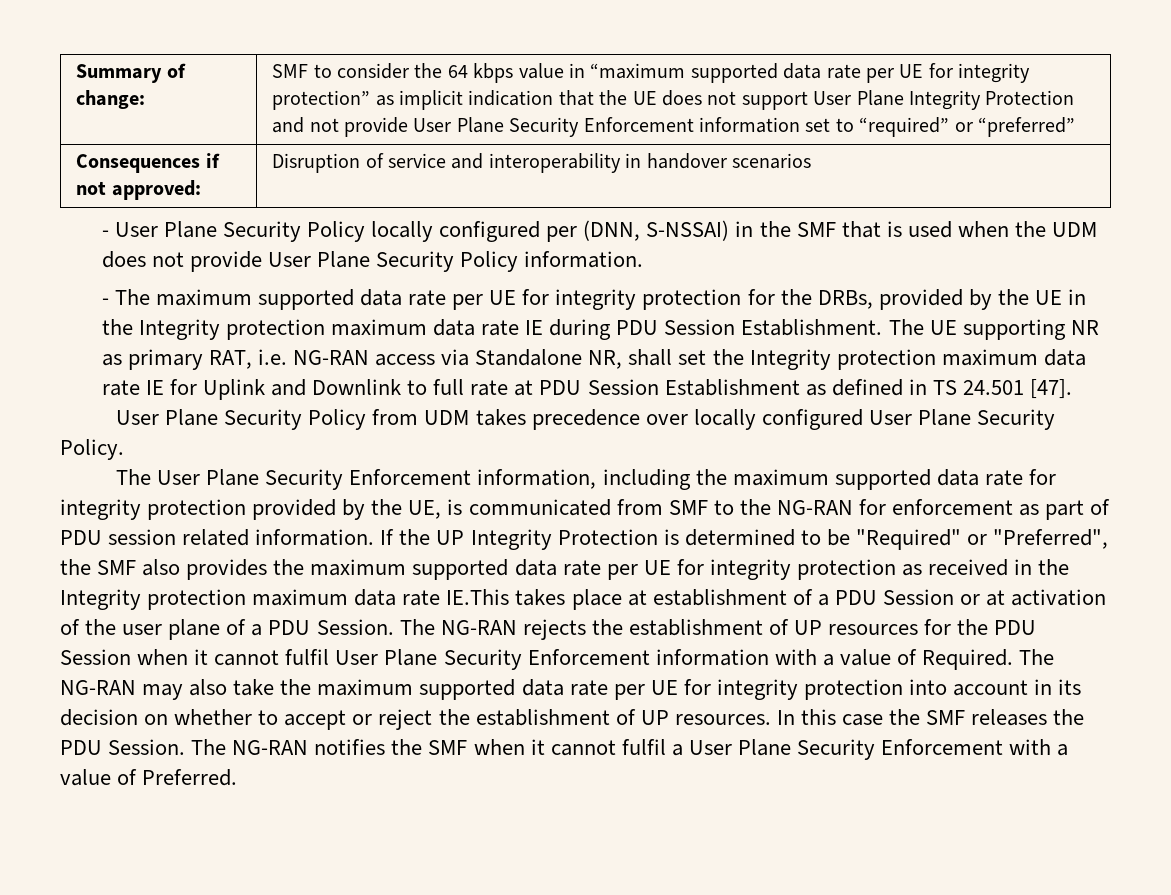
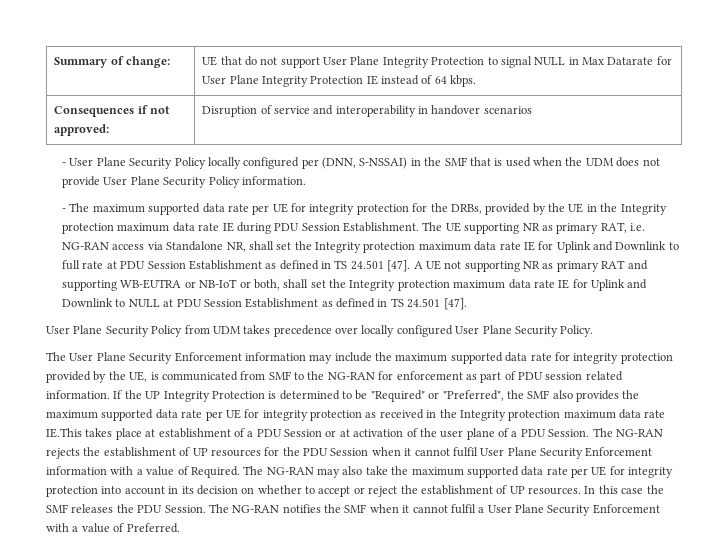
- SMF to consider the 64 kbps value in “maximum supported data rate per UE for integrity protection” as implicit indication that the UE does not support User Plane Integrity Protection and not provide User Plane Security Enforcement information set to “required” or “preferred”
+ UE that do not support User Plane Integrity Protection to signal NULL in Max Datarate for User Plane Integrity Protection IE instead of 64 kbps.
+ A UE not supporting NR as primary RAT and supporting WB-EUTRA or NB-IoT or both, shall set the Integrity protection maximum data rate IE for Uplink and Downlink to NULL at PDU Session Establishment as defined in TS 24.501 [47].
- The User Plane Security Enforcement information, including the maximum supported data rate for integrity protection provided by the UE, is communicated from SMF to the NG-RAN for enforcement as part of PDU session related information.
+ The User Plane Security Enforcement information may include the maximum supported data rate for integrity protection provided by the UE, is communicated from SMF to the NG-RAN for enforcement as part of PDU session related information.

